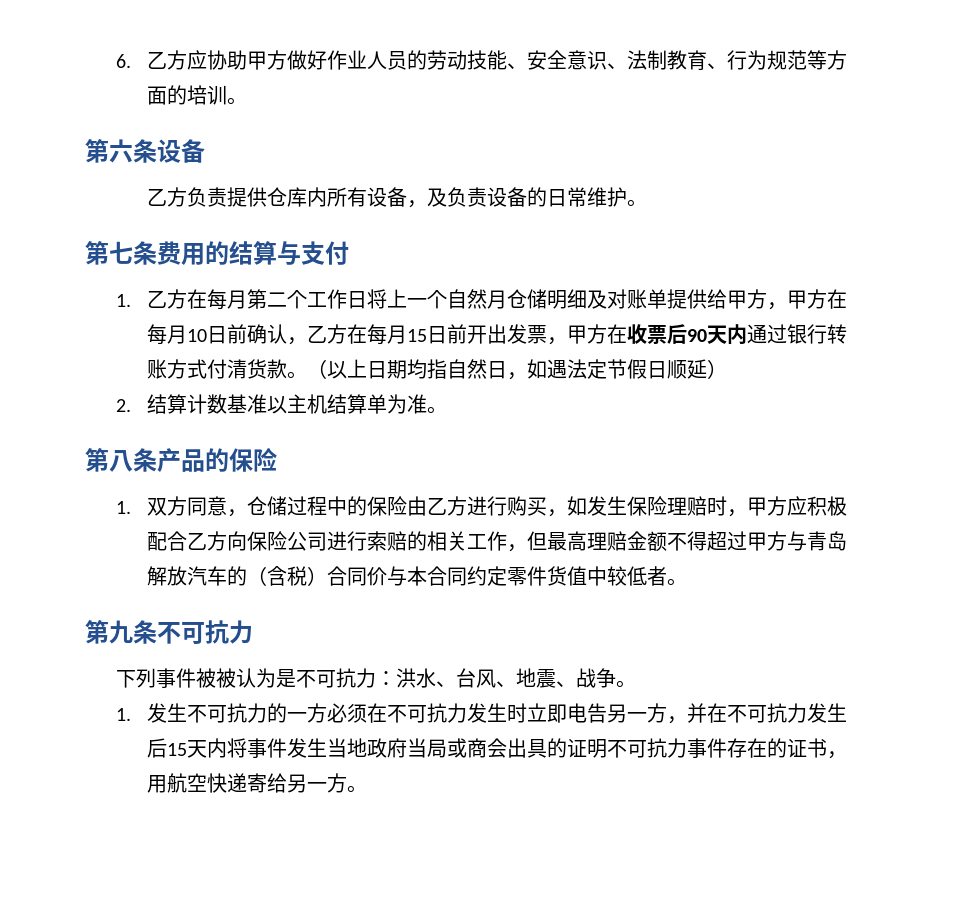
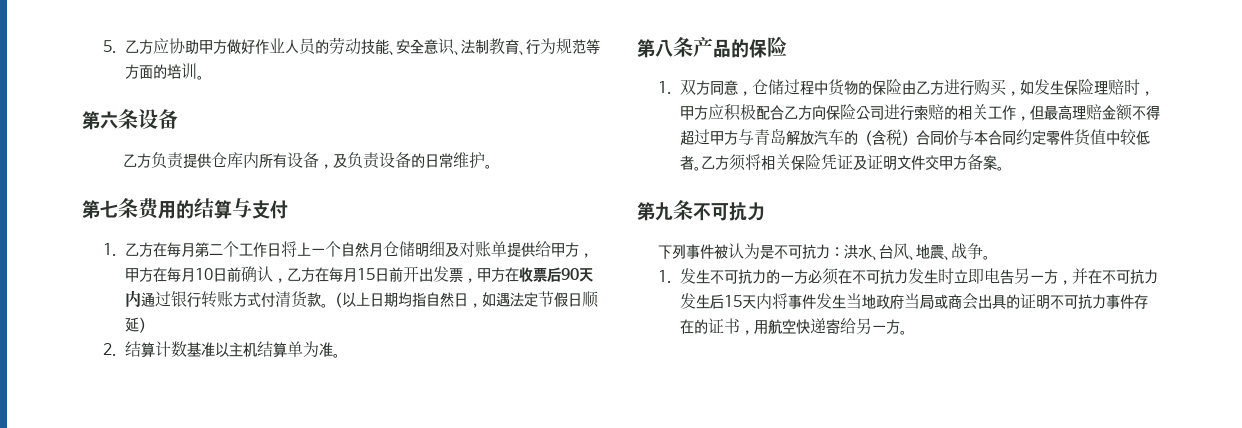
- 6.乙方应协助甲方做好作业人员的劳动技能、安全意识、法制教育、行为规范等方面的培训。
+ 5.乙方应协助甲方做好作业人员的劳动技能、安全意识、法制教育、行为规范等方面的培训。
- 1.双方同意，仓储过程中的保险由乙方进行购买，如发生保险理赔时，甲方应积极配合乙方向保险公司进行索赔的相关工作，但最高理赔金额不得超过甲方与青岛解放汽车的（含税）合同价与本合同约定零件货值中较低者。
+ 1.双方同意，仓储过程中货物的保险由乙方进行购买，如发生保险理赔时，甲方应积极配合乙方向保险公司进行索赔的相关工作，但最高理赔金额不得超过甲方与青岛解放汽车的（含税）合同价与本合同约定零件货值中较低者。乙方须将相关保险凭证及证明文件交甲方备案。
- 下列事件被被认为是不可抗力：洪水、台风、地震、战争。
+ 下列事件被认为是不可抗力：洪水、台风、地震、战争。

